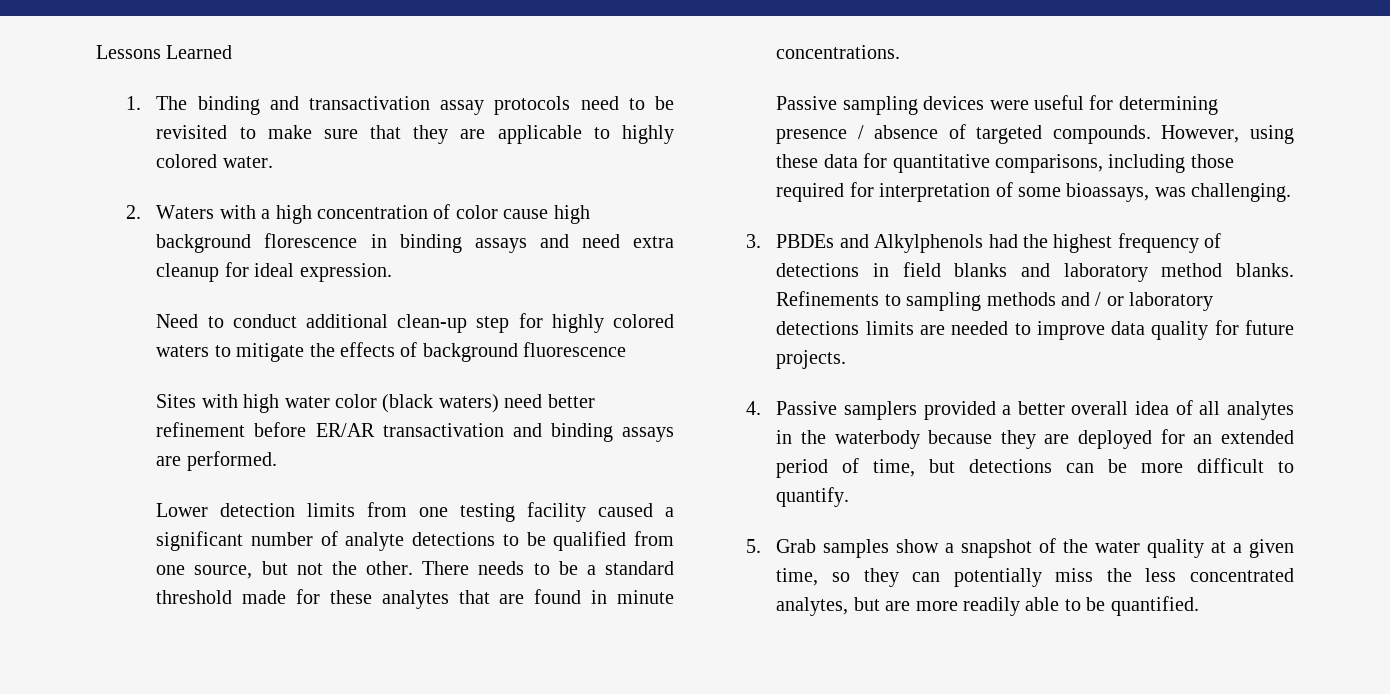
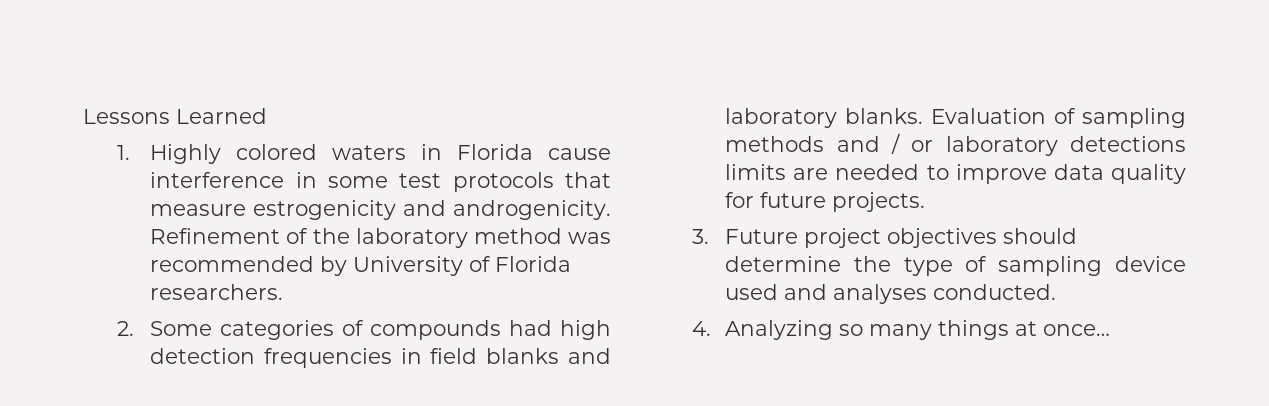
- 1. The binding and transactivation assay protocols need to be revisited to make sure that they are applicable to highly colored water.
- 2. Waters with a high concentration of color cause high background florescence in binding assays and need extra cleanup for ideal expression.
- Need to conduct additional clean-up step for highly colored waters to mitigate the effects of background fluorescence
- Sites with high water color (black waters) need better refinement before ER/AR transactivation and binding assays are performed.
- Lower detection limits from one testing facility caused a significant number of analyte detections to be qualified from one source, but not the other. There needs to be a standard threshold made for these analytes that are found in minute concentrations.
- Passive sampling devices were useful for determining presence / absence of targeted compounds. However, using these data for quantitative comparisons, including those required for interpretation of some bioassays, was challenging.
- 3. PBDEs and Alkylphenols had the highest frequency of detections in field blanks and laboratory method blanks. Refinements to sampling methods and / or laboratory detections limits are needed to improve data quality for future projects.
+ 1. Highly colored waters in Florida cause interference in some test protocols that measure estrogenicity and androgenicity. Refinement of the laboratory method was recommended by University of Florida researchers.
+ 2. Some categories of compounds had high detection frequencies in field blanks and laboratory blanks. Evaluation of sampling methods and / or laboratory detections limits are needed to improve data quality for future projects.
- 4. Passive samplers provided a better overall idea of all analytes in the waterbody because they are deployed for an extended period of time, but detections can be more difficult to quantify.
- 5. Grab samples show a snapshot of the water quality at a given time, so they can potentially miss the less concentrated analytes, but are more readily able to be quantified.
+ 3. Future project objectives should determine the type of sampling device used and analyses conducted.
+ 4. Analyzing so many things at once…

